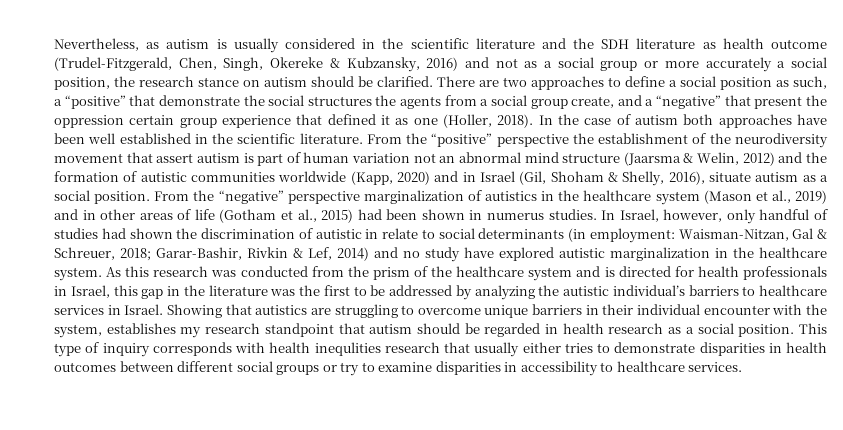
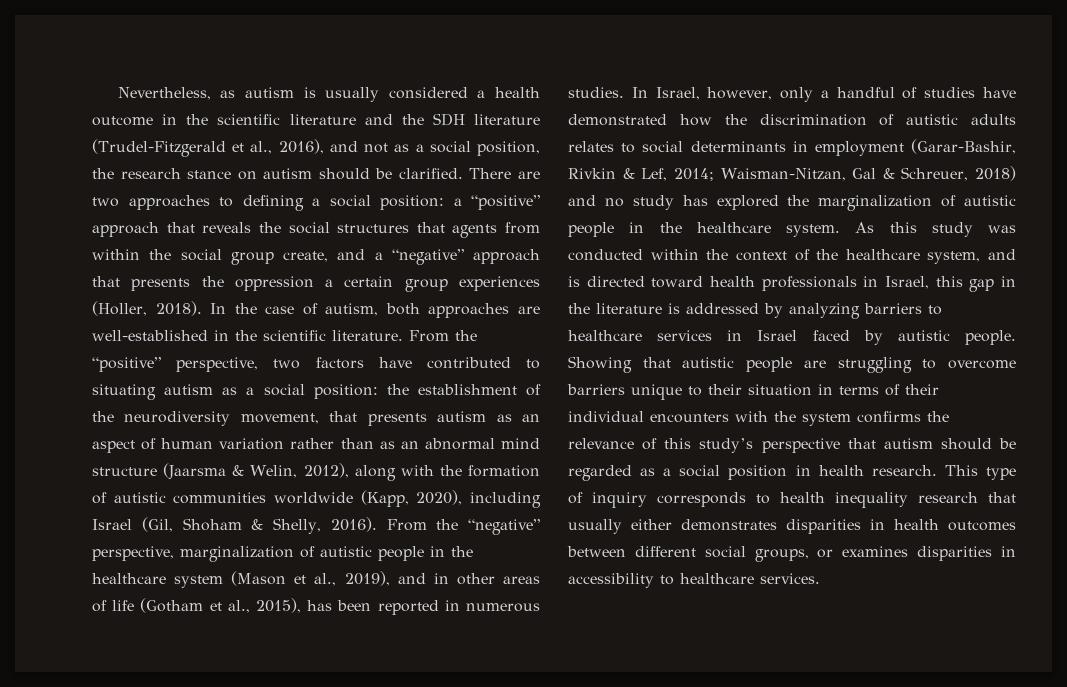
- Nevertheless, as autism is usually considered in the scientific literature and the SDH literature as health outcome (Trudel-Fitzgerald, Chen, Singh, Okereke & Kubzansky, 2016) and not as a social group or more accurately a social position, the research stance on autism should be clarified.
+ Nevertheless, as autism is usually considered a health outcome in the scientific literature and the SDH literature (Trudel-Fitzgerald et al., 2016), and not as a social position, the research stance on autism should be clarified.
- There are two approaches to define a social position as such, a “positive” that demonstrate the social structures the agents from a social group create, and a “negative” that present the oppression certain group experience that defined it as one (Holler, 2018).
+ There are two approaches to defining a social position: a “positive” approach that reveals the social structures that agents from within the social group create, and a “negative” approach that presents the oppression a certain group experiences (Holler, 2018).
- In the case of autism both approaches have been well established in the scientific literature.
+ In the case of autism, both approaches are well-established in the scientific literature.
- From the “positive” perspective the establishment of the neurodiversity movement that assert autism is part of human variation not an abnormal mind structure (Jaarsma & Welin, 2012) and the formation of autistic communities worldwide (Kapp, 2020) and in Israel (Gil, Shoham & Shelly, 2016), situate autism as a social position.
+ From the “positive” perspective, two factors have contributed to situating autism as a social position: the establishment of the neurodiversity movement, that presents autism as an aspect of human variation rather than as an abnormal mind structure (Jaarsma & Welin, 2012), along with the formation of autistic communities worldwide (Kapp, 2020), including Israel (Gil, Shoham & Shelly, 2016).
- From the “negative” perspective marginalization of autistics in the healthcare system (Mason et al., 2019) and in other areas of life (Gotham et al., 2015) had been shown in numerus studies.
+ From the “negative” perspective, marginalization of autistic people in the healthcare system (Mason et al., 2019), and in other areas of life (Gotham et al., 2015), has been reported in numerous studies.
- In Israel, however, only handful of studies had shown the discrimination of autistic in relate to social determinants (in employment: Waisman-Nitzan, Gal & Schreuer, 2018; Garar-Bashir, Rivkin & Lef, 2014) and no study have explored autistic marginalization in the healthcare system.
+ In Israel, however, only a handful of studies have demonstrated how the discrimination of autistic adults relates to social determinants in employment (Garar-Bashir, Rivkin & Lef, 2014; Waisman-Nitzan, Gal & Schreuer, 2018) and no study has explored the marginalization of autistic people in the healthcare system.
- As this research was conducted from the prism of the healthcare system and is directed for health professionals in Israel, this gap in the literature was the first to be addressed by analyzing the autistic individual’s barriers to healthcare services in Israel. Showing that autistics are struggling to overcome unique barriers in their individual encounter with the system, establishes my research standpoint that autism should be regarded in health research as a social position.
+ As this study was conducted within the context of the healthcare system, and is directed toward health professionals in Israel, this gap in the literature is addressed by analyzing barriers to healthcare services in Israel faced by autistic people. Showing that autistic people are struggling to overcome barriers unique to their situation in terms of their individual encounters with the system confirms the relevance of this study’s perspective that autism should be regarded as a social position in health research.
- This type of inquiry corresponds with health inequlities research that usually either tries to demonstrate disparities in health outcomes between different social groups or try to examine disparities in accessibility to healthcare services.
+ This type of inquiry corresponds to health inequality research that usually either demonstrates disparities in health outcomes between different social groups, or examines disparities in accessibility to healthcare services.

